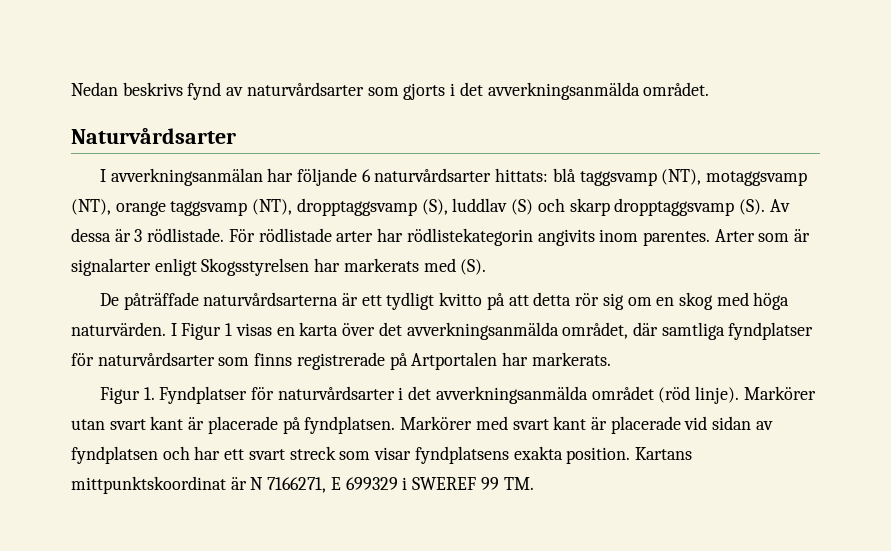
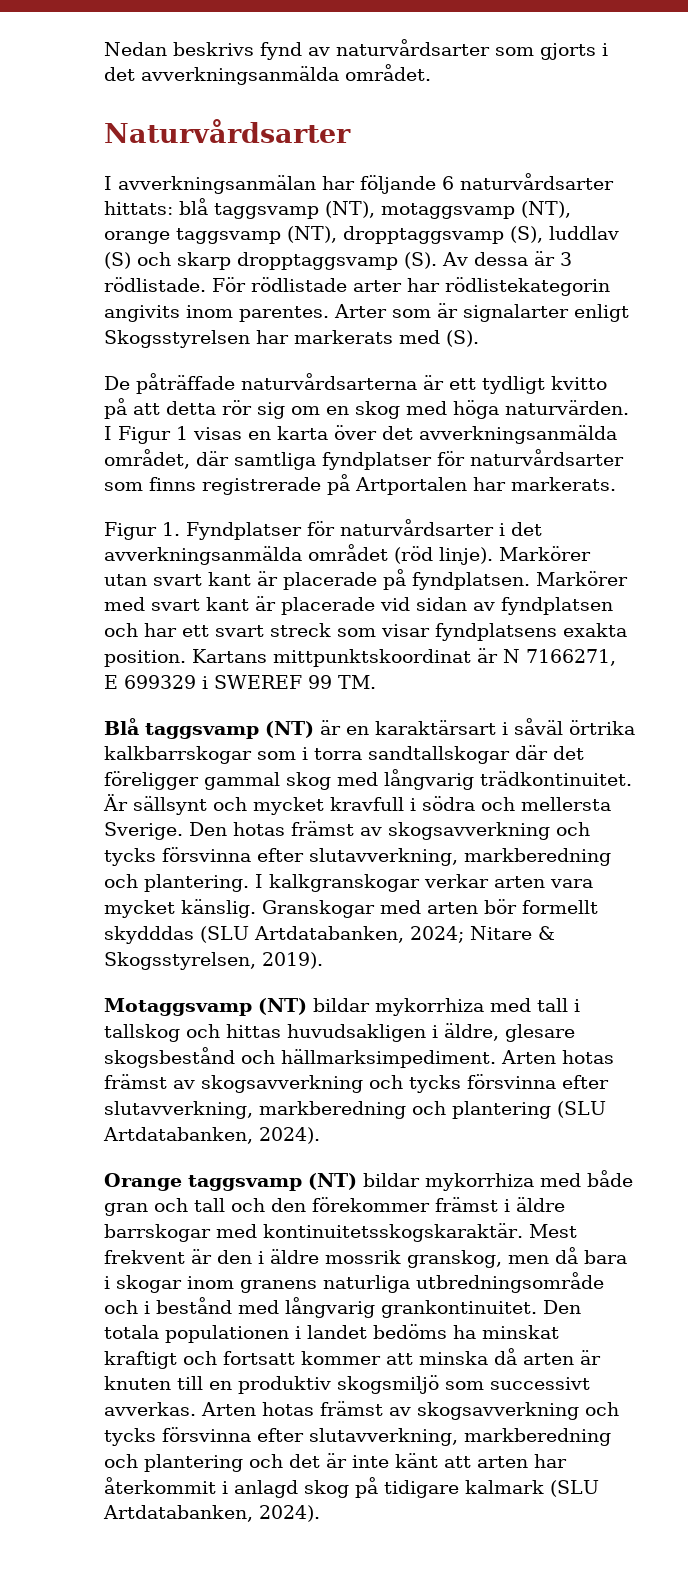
+ Blå taggsvamp (NT) är en karaktärsart i såväl örtrika kalkbarrskogar som i torra sandtallskogar där det föreligger gammal skog med långvarig trädkontinuitet. Är sällsynt och mycket kravfull i södra och mellersta Sverige. Den hotas främst av skogsavverkning och tycks försvinna efter slutavverkning, markberedning och plantering. I kalkgranskogar verkar arten vara mycket känslig. Granskogar med arten bör formellt skydddas (SLU Artdatabanken, 2024; Nitare & Skogsstyrelsen, 2019).
+ Motaggsvamp (NT) bildar mykorrhiza med tall i tallskog och hittas huvudsakligen i äldre, glesare skogsbestånd och hällmarksimpediment. Arten hotas främst av skogsavverkning och tycks försvinna efter slutavverkning, markberedning och plantering (SLU Artdatabanken, 2024).
+ Orange taggsvamp (NT) bildar mykorrhiza med både gran och tall och den förekommer främst i äldre barrskogar med kontinuitetsskogskaraktär. Mest frekvent är den i äldre mossrik granskog, men då bara i skogar inom granens naturliga utbredningsområde och i bestånd med långvarig grankontinuitet. Den totala populationen i landet bedöms ha minskat kraftigt och fortsatt kommer att minska då arten är knuten till en produktiv skogsmiljö som successivt avverkas. Arten hotas främst av skogsavverkning och tycks försvinna efter slutavverkning, markberedning och plantering och det är inte känt att arten har återkommit i anlagd skog på tidigare kalmark (SLU Artdatabanken, 2024).

